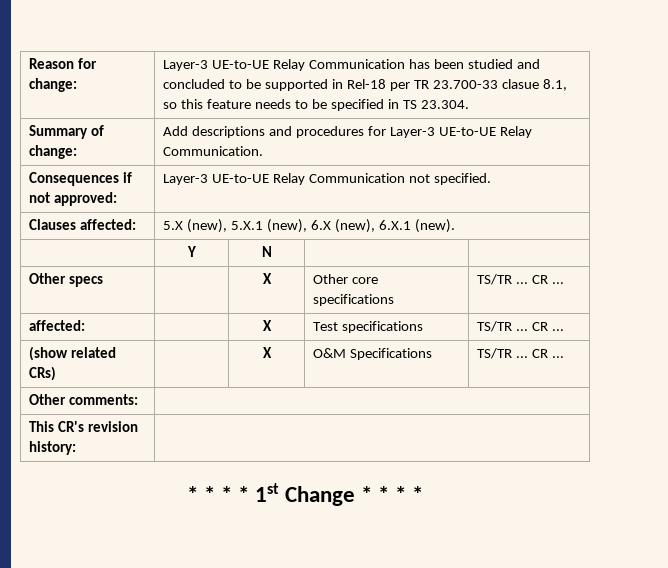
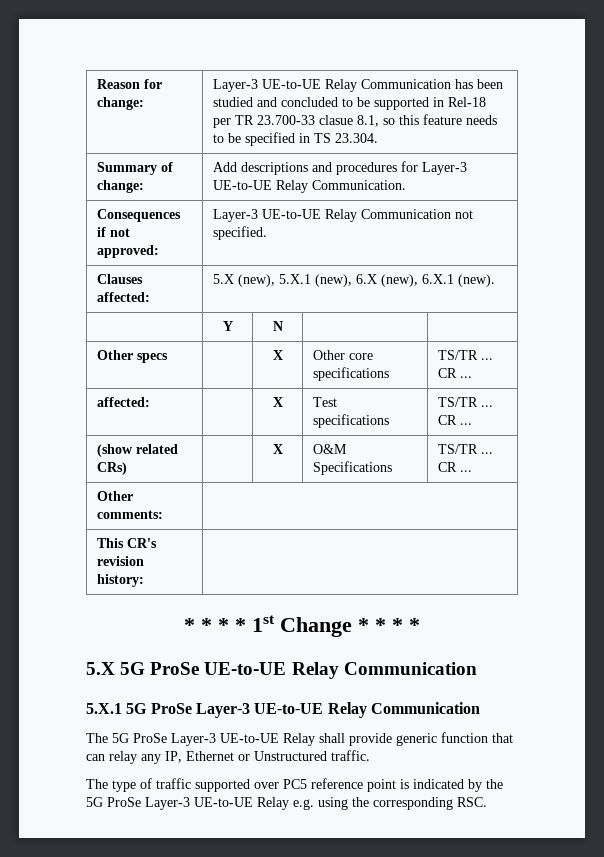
+ 5.X 5G ProSe UE-to-UE Relay Communication
+ 5.X.1 5G ProSe Layer-3 UE-to-UE Relay Communication
+ The 5G ProSe Layer-3 UE-to-UE Relay shall provide generic function that can relay any IP, Ethernet or Unstructured traffic.
+ The type of traffic supported over PC5 reference point is indicated by the 5G ProSe Layer-3 UE-to-UE Relay e.g. using the corresponding RSC.

